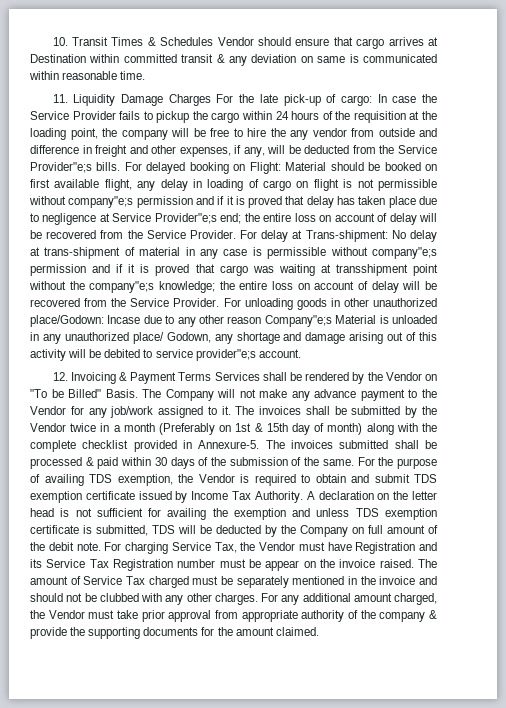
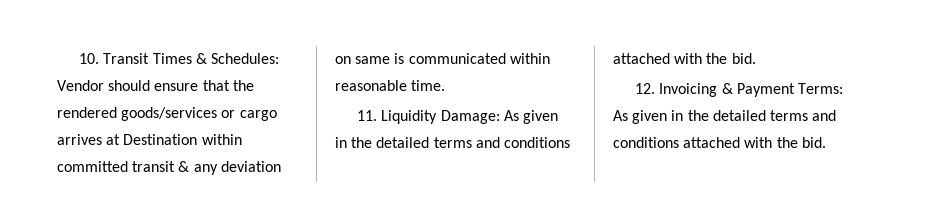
- 10. Transit Times & Schedules Vendor should ensure that cargo arrives at Destination within committed transit & any deviation on same is communicated within reasonable time.
+ 10. Transit Times & Schedules: Vendor should ensure that the rendered goods/services or cargo arrives at Destination within committed transit & any deviation on same is communicated within reasonable time.
- 11. Liquidity Damage Charges For the late pick-up of cargo: In case the Service Provider fails to pickup the cargo within 24 hours of the requisition at the loading point, the company will be free to hire the any vendor from outside and difference in freight and other expenses, if any, will be deducted from the Service Provider"e;s bills. For delayed booking on Flight: Material should be booked on first available flight, any delay in loading of cargo on flight is not permissible without company"e;s permission and if it is proved that delay has taken place due to negligence at Service Provider"e;s end; the entire loss on account of delay will be recovered from the Service Provider. For delay at Trans-shipment: No delay at trans-shipment of material in any case is permissible without company"e;s permission and if it is proved that cargo was waiting at transshipment point without the company"e;s knowledge; the entire loss on account of delay will be recovered from the Service Provider. For unloading goods in other unauthorized place/Godown: Incase due to any other reason Company"e;s Material is unloaded in any unauthorized place/ Godown, any shortage and damage arising out of this activity will be debited to service provider"e;s account.
- 12. Invoicing & Payment Terms Services shall be rendered by the Vendor on "To be Billed" Basis. The Company will not make any advance payment to the Vendor for any job/work assigned to it. The invoices shall be submitted by the Vendor twice in a month (Preferably on 1st & 15th day of month) along with the complete checklist provided in Annexure-5. The invoices submitted shall be processed & paid within 30 days of the submission of the same. For the purpose of availing TDS exemption, the Vendor is required to obtain and submit TDS exemption certificate issued by Income Tax Authority. A declaration on the letter head is not sufficient for availing the exemption and unless TDS exemption certificate is submitted, TDS will be deducted by the Company on full amount of the debit note. For charging Service Tax, the Vendor must have Registration and its Service Tax Registration number must be appear on the invoice raised. The amount of Service Tax charged must be separately mentioned in the invoice and should not be clubbed with any other charges. For any additional amount charged, the Vendor must take prior approval from appropriate authority of the company & provide the supporting documents for the amount claimed.
+ 11. Liquidity Damage: As given in the detailed terms and conditions attached with the bid.
+ 12. Invoicing & Payment Terms: As given in the detailed terms and conditions attached with the bid.

